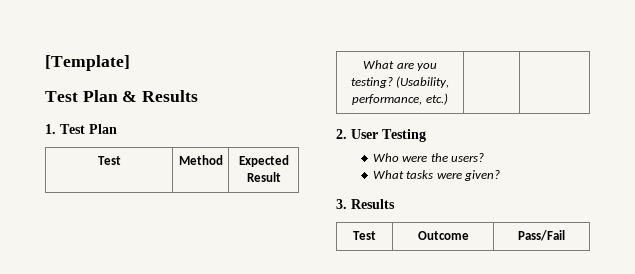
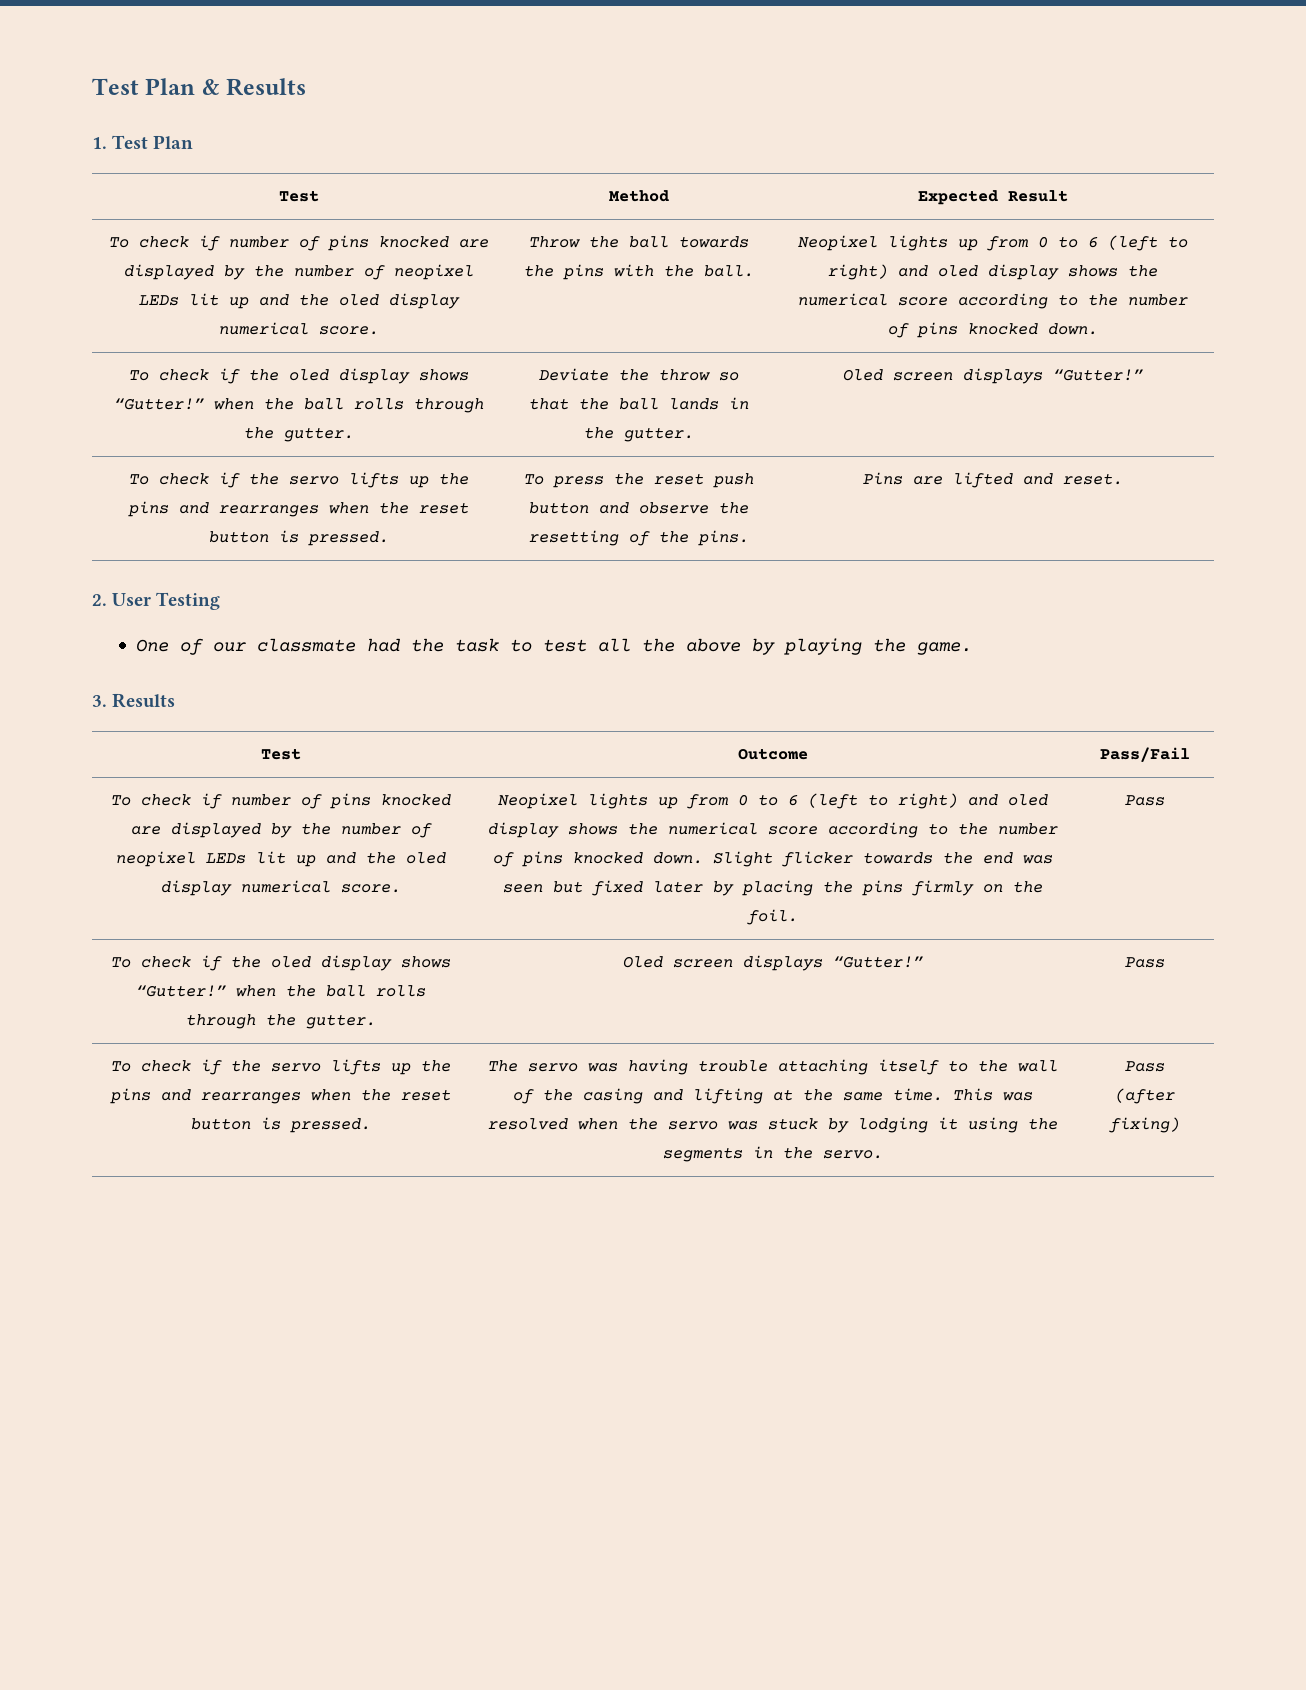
- [Template]
- What are you testing? (Usability, performance, etc.) | |
+ To check if number of pins knocked are displayed by the number of neopixel LEDs lit up and the oled display numerical score. | Throw the ball towards the pins with the ball. | Neopixel lights up from 0 to 6 (left to right) and oled display shows the numerical score according to the number of pins knocked down.
+ To check if the oled display shows “Gutter!” when the ball rolls through the gutter. | Deviate the throw so that the ball lands in the gutter. | Oled screen displays “Gutter!”
+ To check if the servo lifts up the pins and rearranges when the reset button is pressed. | To press the reset push button and observe the resetting of the pins. | Pins are lifted and reset.
  2. User Testing
- Who were the users?
- What tasks were given?
+ One of our classmate had the task to test all the above by playing the game.
+ To check if number of pins knocked are displayed by the number of neopixel LEDs lit up and the oled display numerical score. | Neopixel lights up from 0 to 6 (left to right) and oled display shows the numerical score according to the number of pins knocked down. Slight flicker towards the end was seen but fixed later by placing the pins firmly on the foil. | Pass
+ To check if the oled display shows “Gutter!” when the ball rolls through the gutter. | Oled screen displays “Gutter!” | Pass
+ To check if the servo lifts up the pins and rearranges when the reset button is pressed. | The servo was having trouble attaching itself to the wall of the casing and lifting at the same time. This was resolved when the servo was stuck by lodging it using the segments in the servo. | Pass (after fixing)

